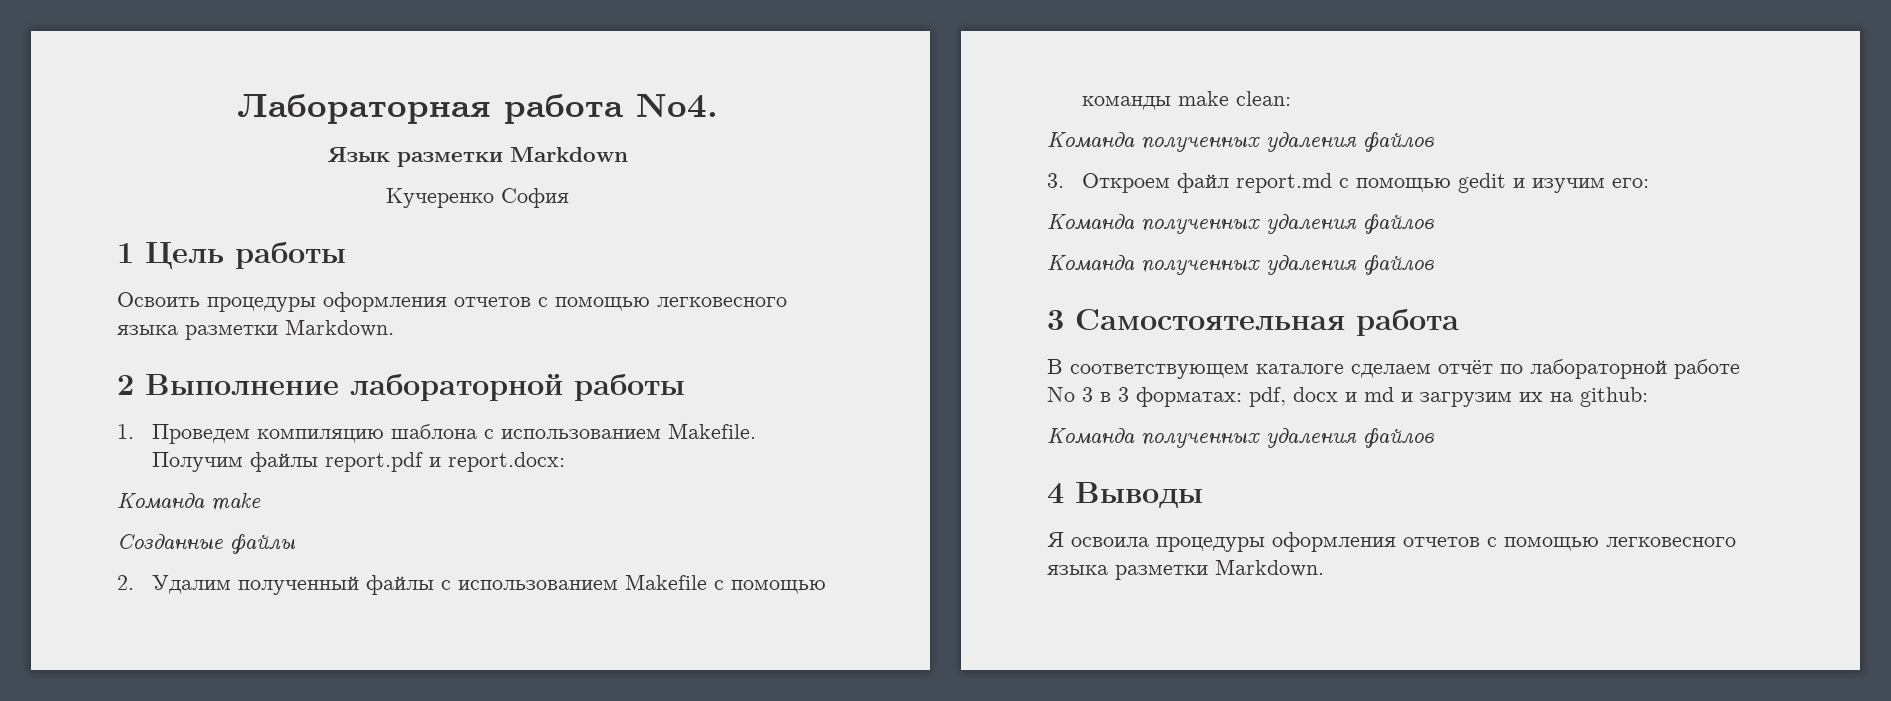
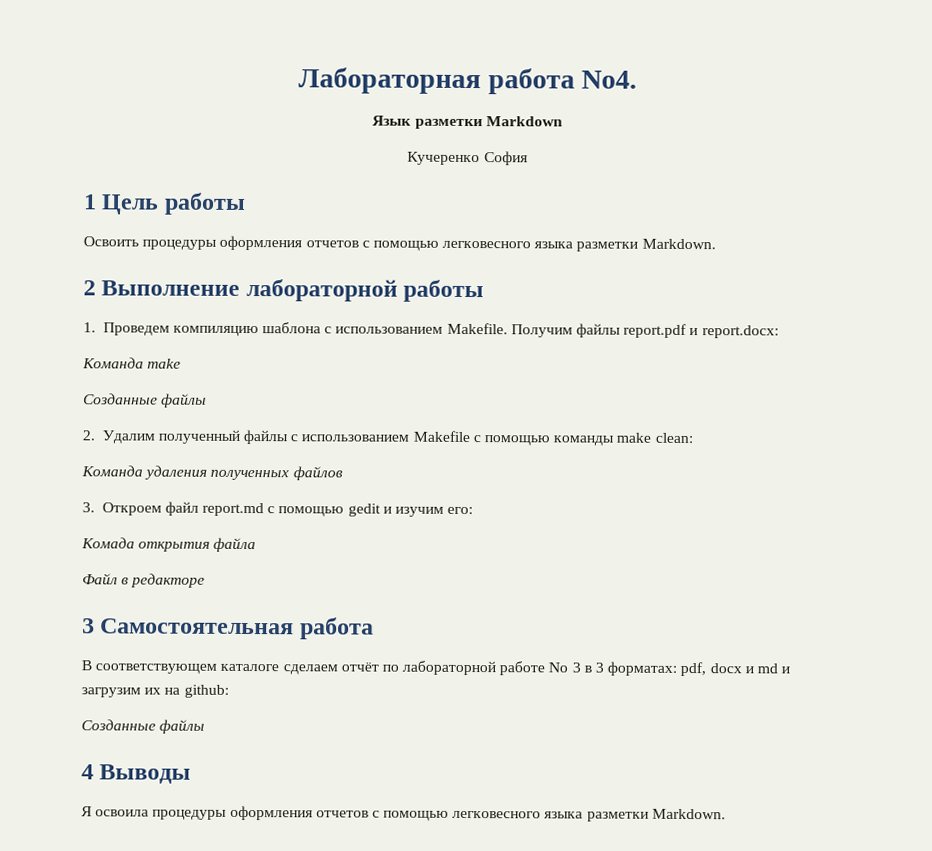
  2. Удалим полученный файлы с использованием Makefile с помощью команды make clean:
- Команда полученных удаления файлов
+ Команда удаления полученных файлов
  3. Откроем файл report.md c помощью gedit и изучим его:
- Команда полученных удаления файлов
- Команда полученных удаления файлов
+ Комада открытия файла
+ Файл в редакторе
  В соответствующем каталоге сделаем отчёт по лабораторной работе No 3 в 3 форматах: pdf, docx и md и загрузим их на github:
- Команда полученных удаления файлов
+ Созданные файлы

